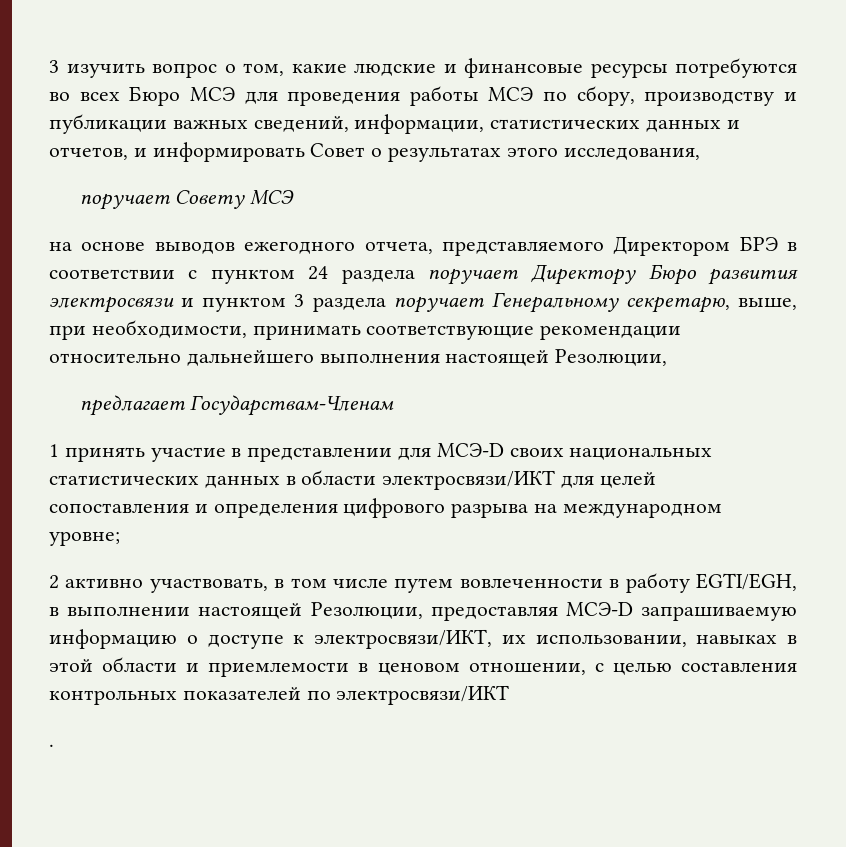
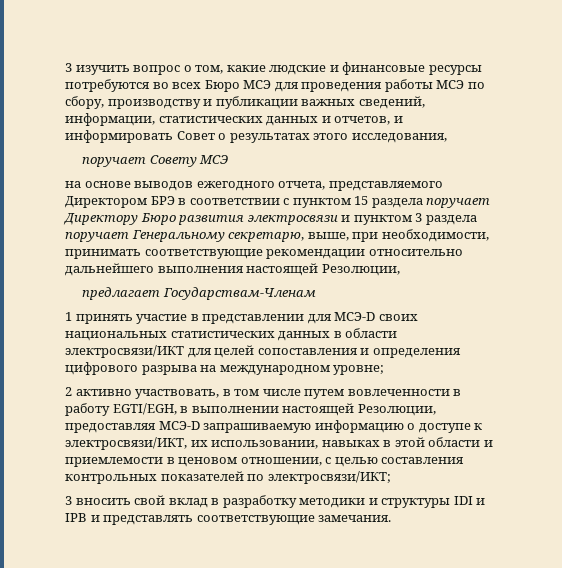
- на основе выводов ежегодного отчета, представляемого Директором БРЭ в соответствии с пунктом 24 раздела поручает Директору Бюро развития электросвязи и пунктом 3 раздела поручает Генеральному секретарю, выше, при необходимости, принимать соответствующие рекомендации относительно дальнейшего выполнения настоящей Резолюции,
+ на основе выводов ежегодного отчета, представляемого Директором БРЭ в соответствии с пунктом 15 раздела поручает Директору Бюро развития электросвязи и пунктом 3 раздела поручает Генеральному секретарю, выше, при необходимости, принимать соответствующие рекомендации относительно дальнейшего выполнения настоящей Резолюции,
- 2 активно участвовать, в том числе путем вовлеченности в работу EGTI/EGH, в выполнении настоящей Резолюции, предоставляя МСЭ-D запрашиваемую информацию о доступе к электросвязи/ИКТ, их использовании, навыках в этой области и приемлемости в ценовом отношении, с целью составления контрольных показателей по электросвязи/ИКТ
- .
+ 2 активно участвовать, в том числе путем вовлеченности в работу EGTI/EGH, в выполнении настоящей Резолюции, предоставляя МСЭ-D запрашиваемую информацию о доступе к электросвязи/ИКТ, их использовании, навыках в этой области и приемлемости в ценовом отношении, с целью составления контрольных показателей по электросвязи/ИКТ;
+ 3 вносить свой вклад в разработку методики и структуры IDI и IPB и представлять соответствующие замечания.

